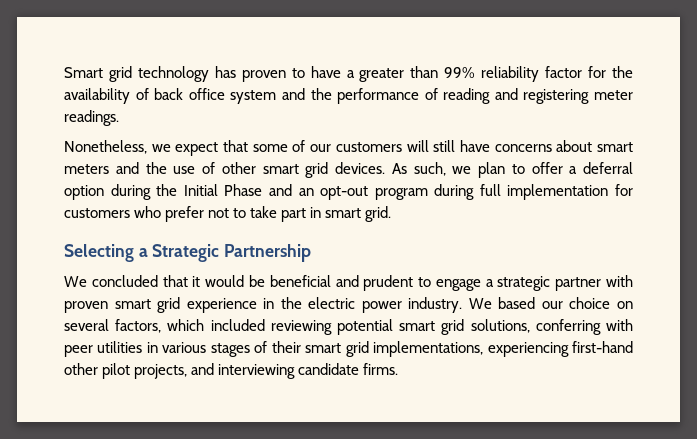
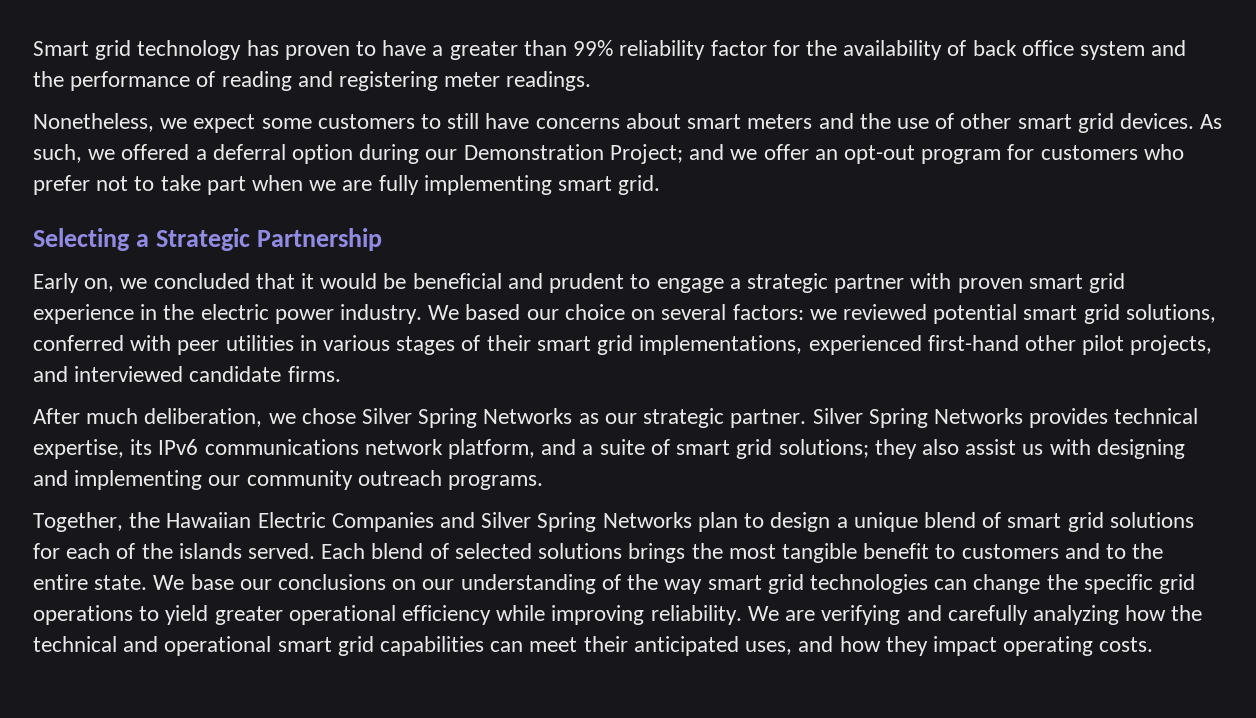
- Nonetheless, we expect that some of our customers will still have concerns about smart meters and the use of other smart grid devices.
+ Nonetheless, we expect some customers to still have concerns about smart meters and the use of other smart grid devices.
- As such, we plan to offer a deferral option during the Initial Phase and an opt-out program during full implementation for customers who prefer not to take part in smart grid.
+ As such, we offered a deferral option during our Demonstration Project; and we offer an opt-out program for customers who prefer not to take part when we are fully implementing smart grid.
- We concluded that it would be beneficial and prudent to engage a strategic partner with proven smart grid experience in the electric power industry.
+ Early on, we concluded that it would be beneficial and prudent to engage a strategic partner with proven smart grid experience in the electric power industry.
- We based our choice on several factors, which included reviewing potential smart grid solutions, conferring with peer utilities in various stages of their smart grid implementations, experiencing first-hand other pilot projects, and interviewing candidate firms.
+ We based our choice on several factors: we reviewed potential smart grid solutions, conferred with peer utilities in various stages of their smart grid implementations, experienced first-hand other pilot projects, and interviewed candidate firms.
+ After much deliberation, we chose Silver Spring Networks as our strategic partner. Silver Spring Networks provides technical expertise, its IPv6 communications network platform, and a suite of smart grid solutions; they also assist us with designing and implementing our community outreach programs.
+ Together, the Hawaiian Electric Companies and Silver Spring Networks plan to design a unique blend of smart grid solutions for each of the islands served. Each blend of selected solutions brings the most tangible benefit to customers and to the entire state. We base our conclusions on our understanding of the way smart grid technologies can change the specific grid operations to yield greater operational efficiency while improving reliability. We are verifying and carefully analyzing how the technical and operational smart grid capabilities can meet their anticipated uses, and how they impact operating costs.

